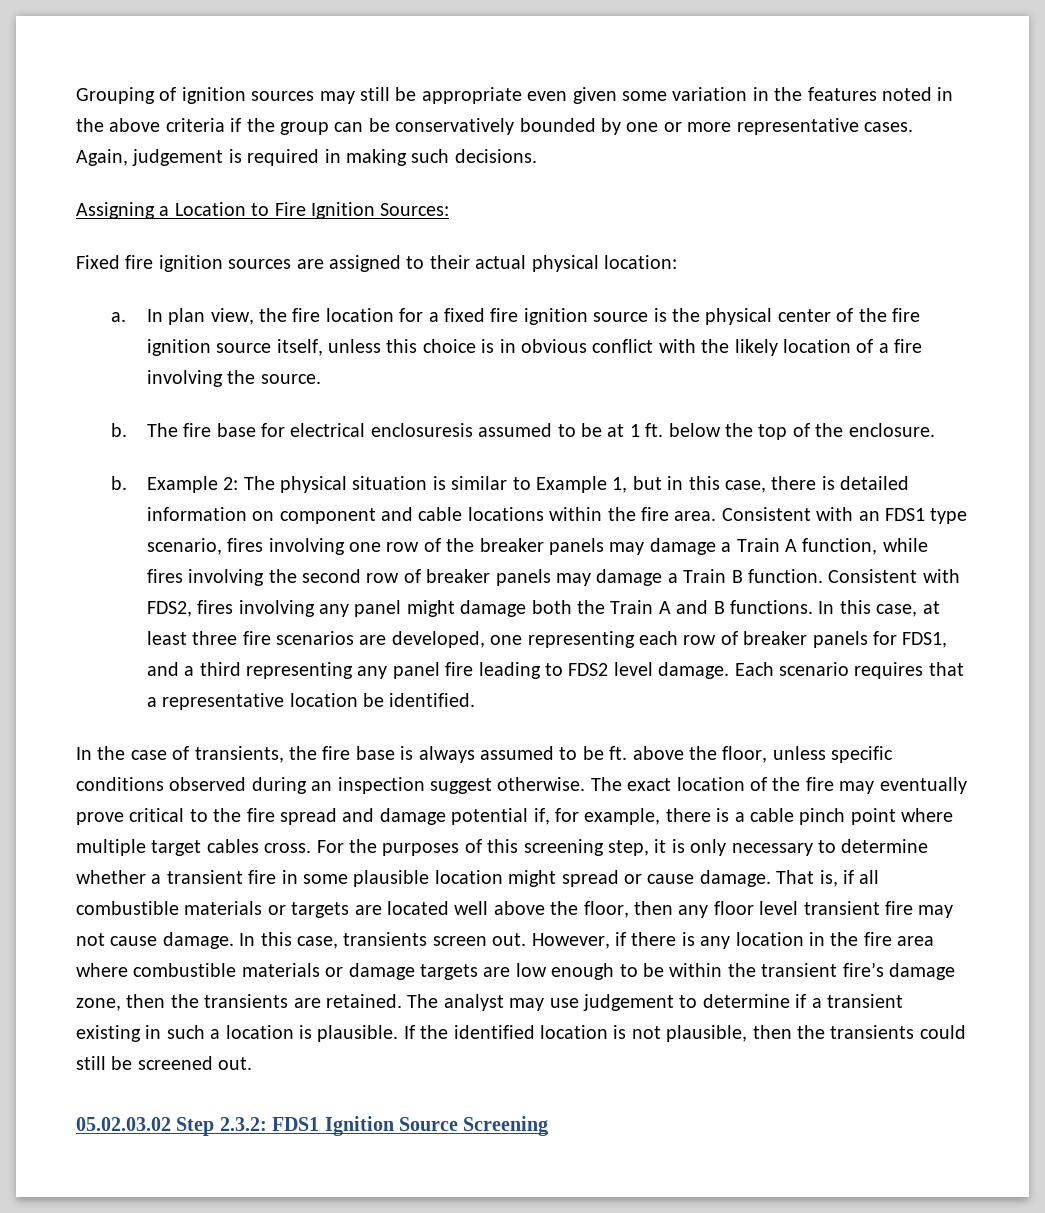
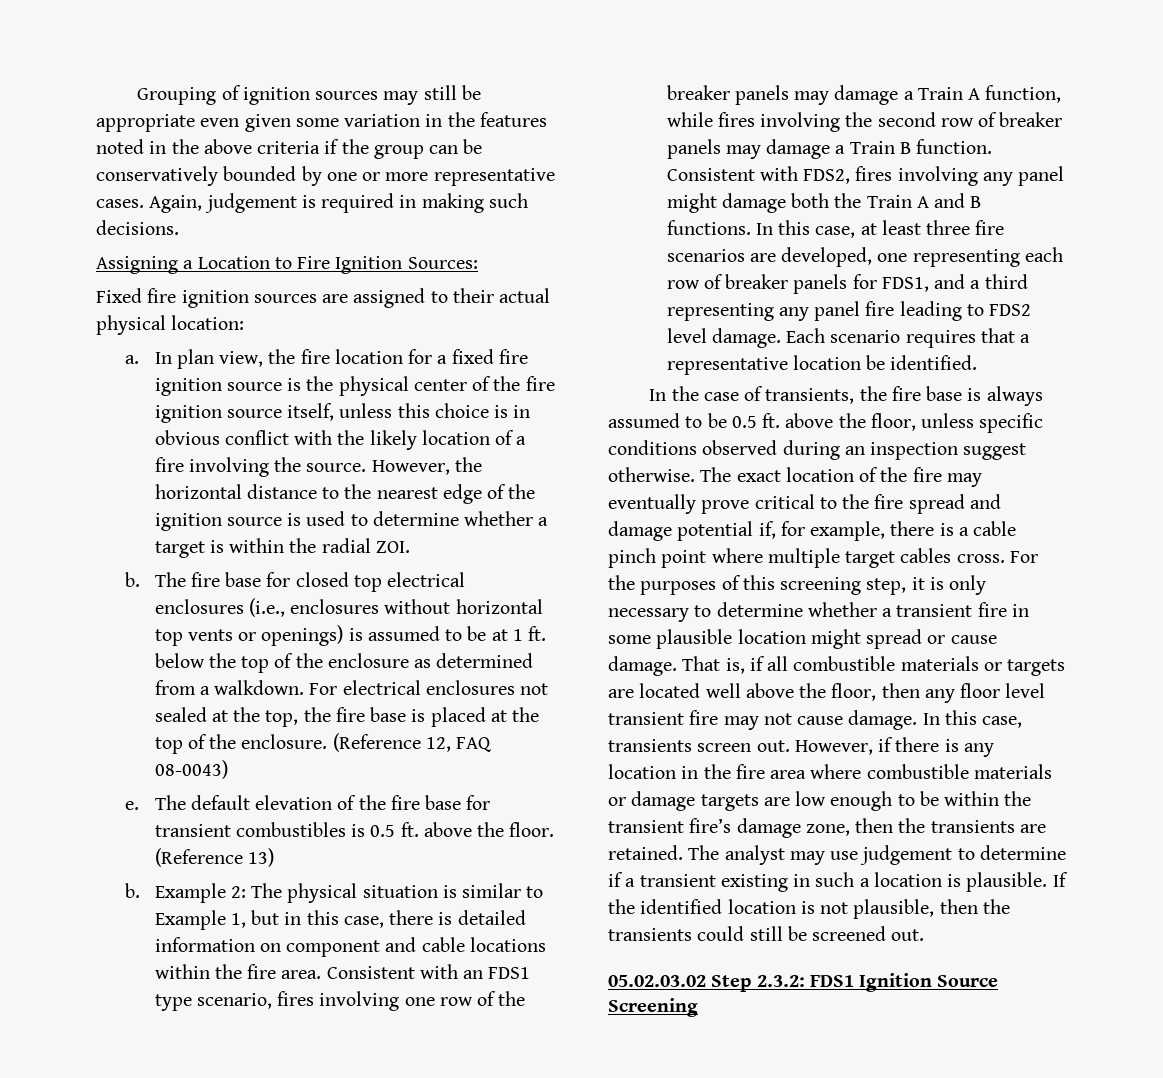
+ However, the horizontal distance to the nearest edge of the ignition source is used to determine whether a target is within the radial ZOI.
- The fire base for electrical enclosuresis assumed to be at 1 ft. below the top of the enclosure.
+ The fire base for closed top electrical enclosures (i.e., enclosures without horizontal top vents or openings) is assumed to be at 1 ft. below the top of the enclosure as determined from a walkdown. For electrical enclosures not sealed at the top, the fire base is placed at the top of the enclosure. (Reference 12, FAQ 08-0043)
+ e. The default elevation of the fire base for transient combustibles is 0.5 ft. above the floor. (Reference 13)
- In the case of transients, the fire base is always assumed to be ft. above the floor, unless specific conditions observed during an inspection suggest otherwise.
+ In the case of transients, the fire base is always assumed to be 0.5 ft. above the floor, unless specific conditions observed during an inspection suggest otherwise.

